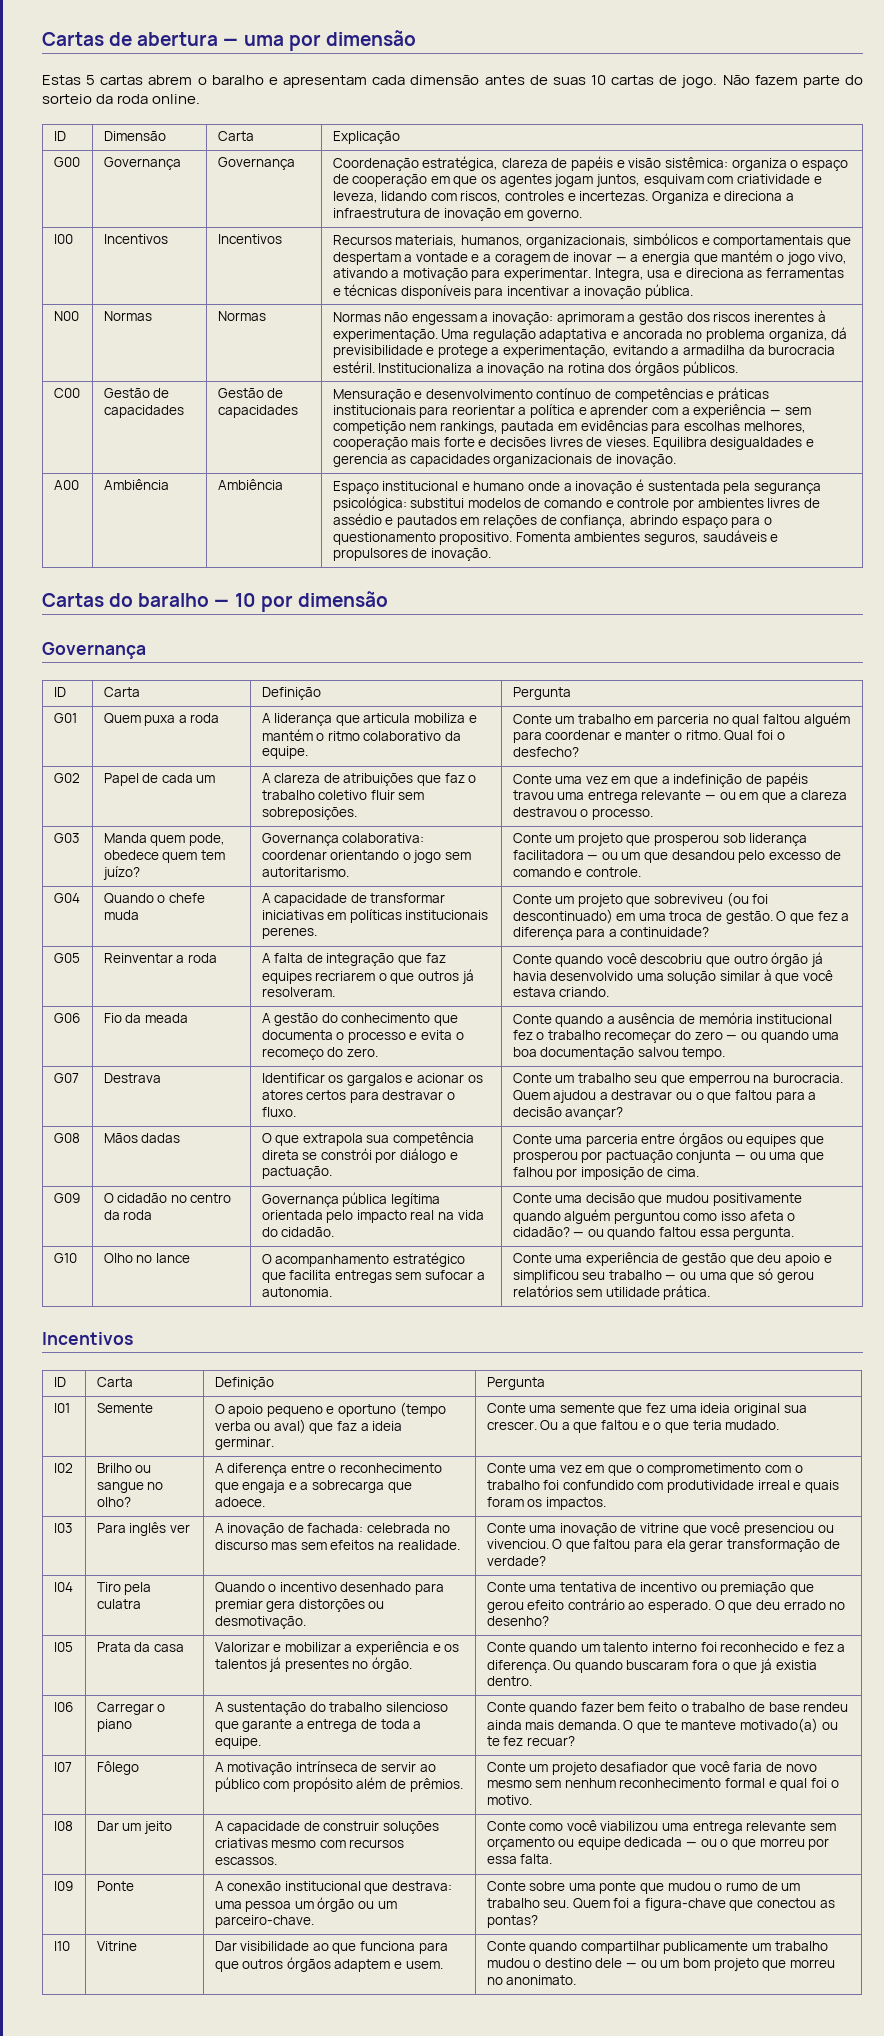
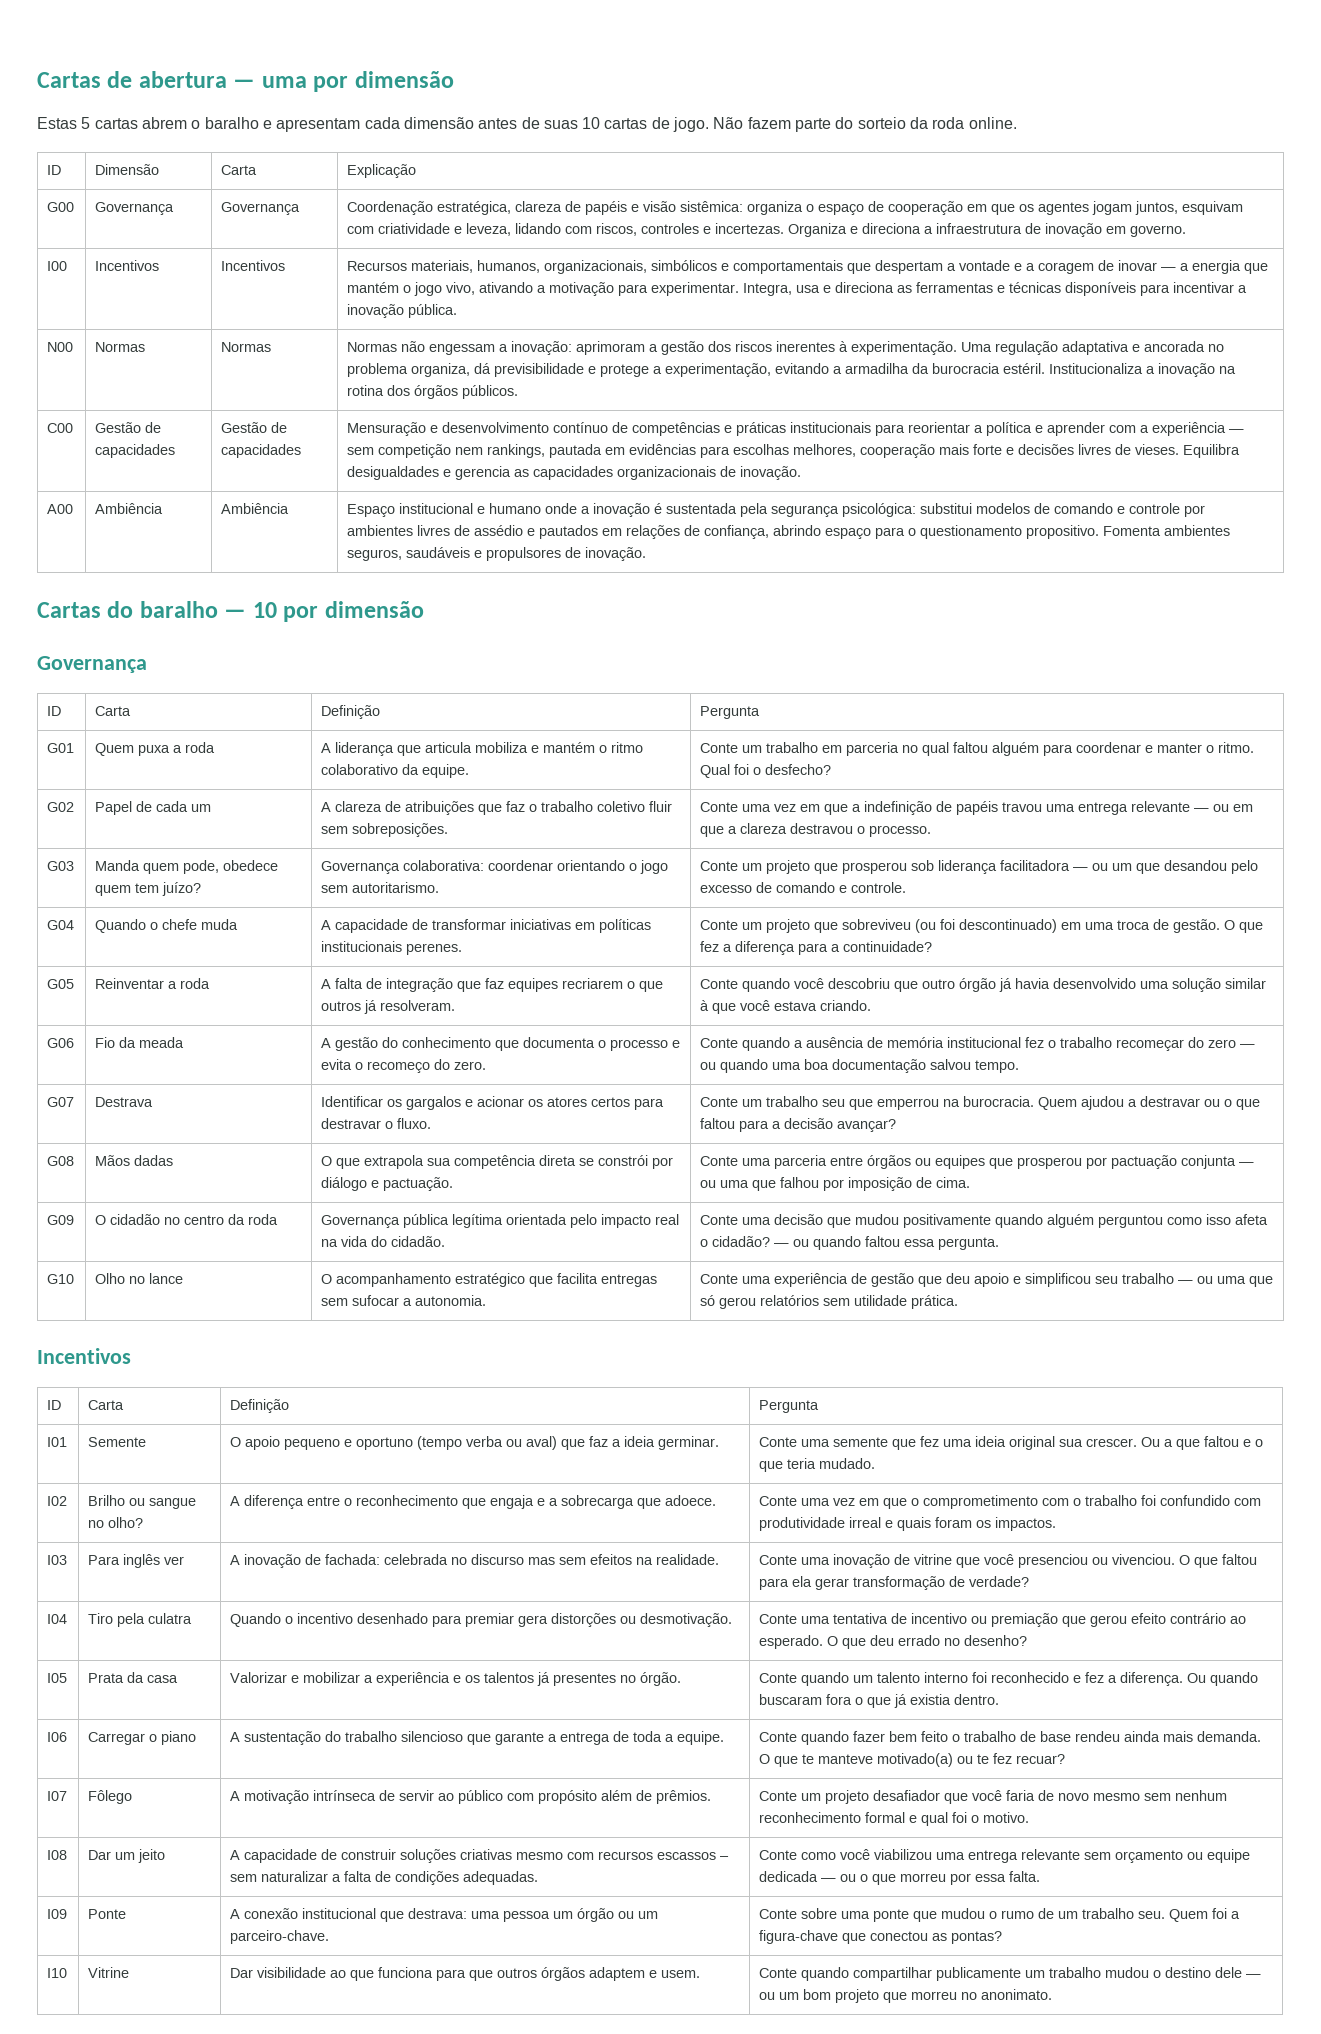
- A capacidade de construir soluções criativas mesmo com recursos escassos.
+ A capacidade de construir soluções criativas mesmo com recursos escassos – sem naturalizar a falta de condições adequadas.

